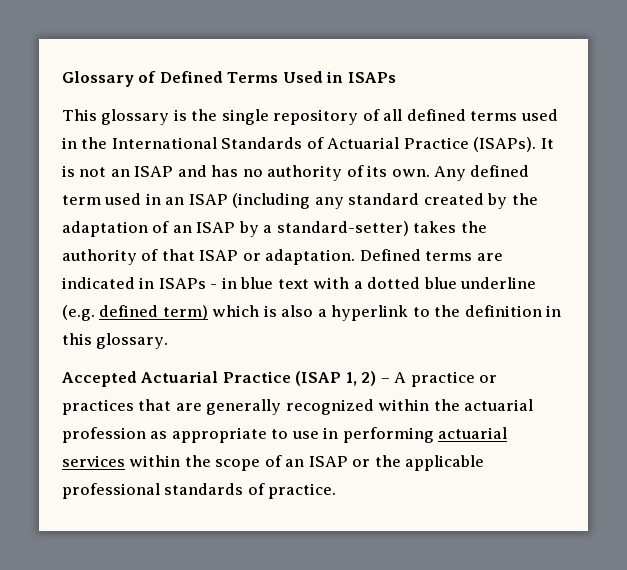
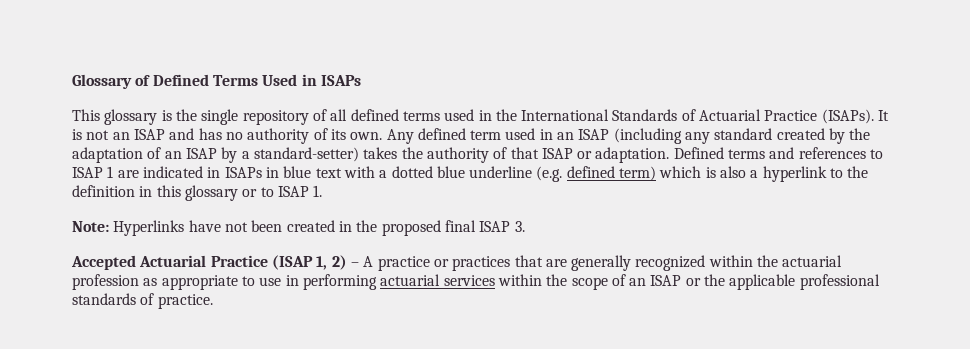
- Defined terms are indicated in ISAPs - in blue text with a dotted blue underline (e.g. defined term) which is also a hyperlink to the definition in this glossary.
+ Defined terms and references to ISAP 1 are indicated in ISAPs in blue text with a dotted blue underline (e.g. defined term) which is also a hyperlink to the definition in this glossary or to ISAP 1.
+ Note: Hyperlinks have not been created in the proposed final ISAP 3.

